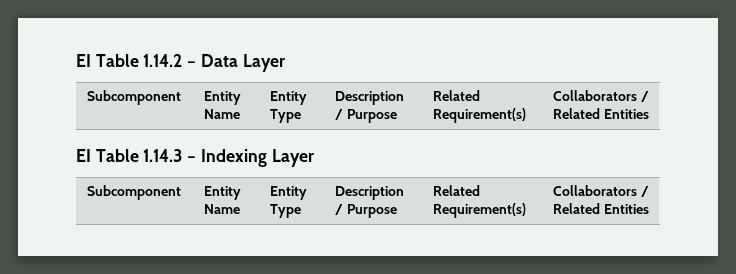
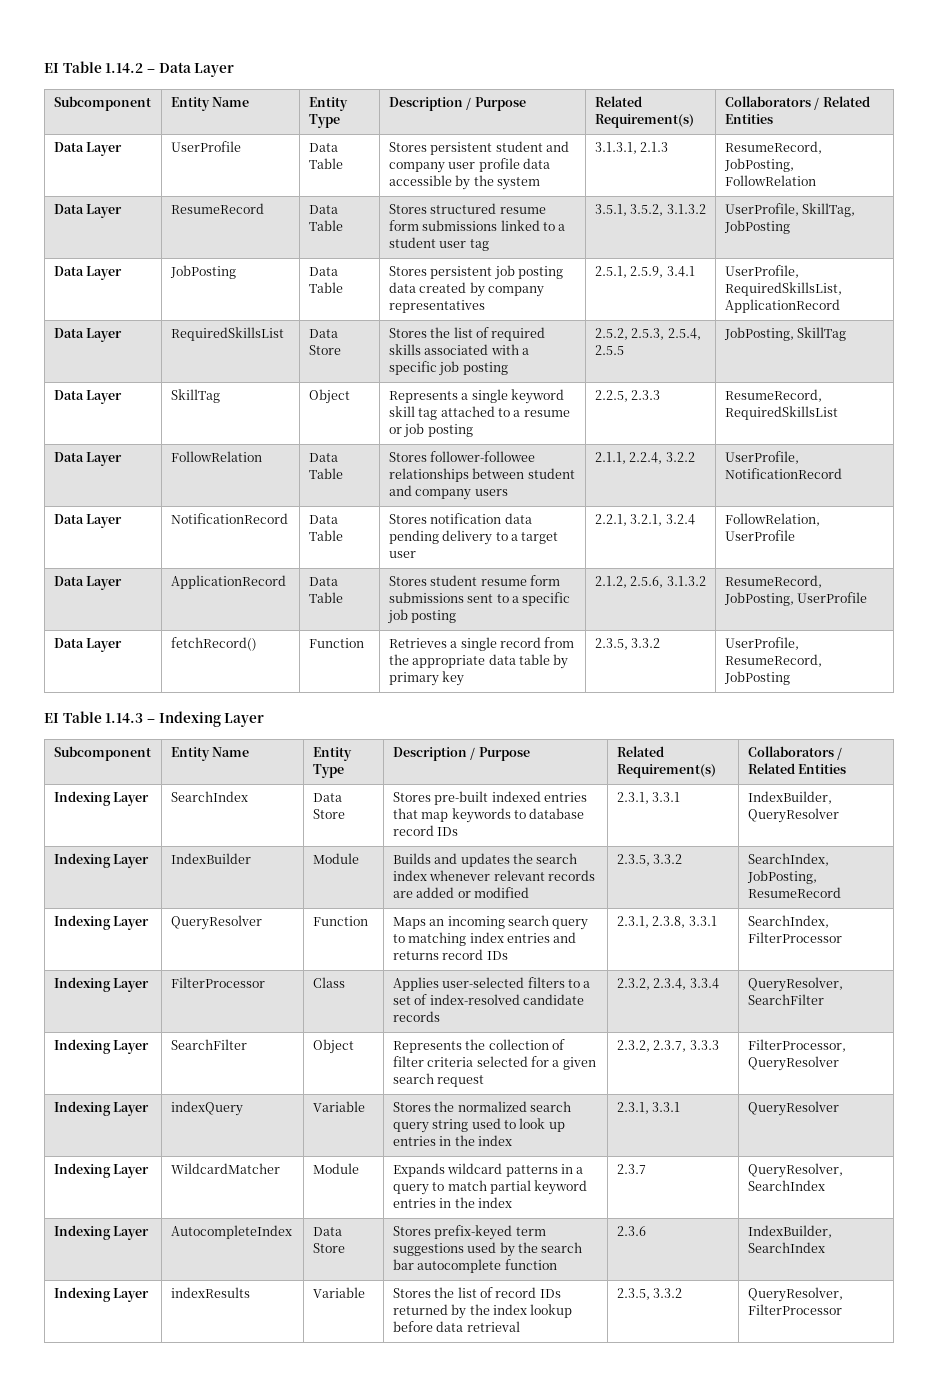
+ Data Layer | UserProfile | Data Table | Stores persistent student and company user profile data accessible by the system | 3.1.3.1, 2.1.3 | ResumeRecord, JobPosting, FollowRelation
+ Data Layer | ResumeRecord | Data Table | Stores structured resume form submissions linked to a student user tag | 3.5.1, 3.5.2, 3.1.3.2 | UserProfile, SkillTag, JobPosting
+ Data Layer | JobPosting | Data Table | Stores persistent job posting data created by company representatives | 2.5.1, 2.5.9, 3.4.1 | UserProfile, RequiredSkillsList, ApplicationRecord
+ Data Layer | RequiredSkillsList | Data Store | Stores the list of required skills associated with a specific job posting | 2.5.2, 2.5.3, 2.5.4, 2.5.5 | JobPosting, SkillTag
+ Data Layer | SkillTag | Object | Represents a single keyword skill tag attached to a resume or job posting | 2.2.5, 2.3.3 | ResumeRecord, RequiredSkillsList
+ Data Layer | FollowRelation | Data Table | Stores follower-followee relationships between student and company users | 2.1.1, 2.2.4, 3.2.2 | UserProfile, NotificationRecord
+ Data Layer | NotificationRecord | Data Table | Stores notification data pending delivery to a target user | 2.2.1, 3.2.1, 3.2.4 | FollowRelation, UserProfile
+ Data Layer | ApplicationRecord | Data Table | Stores student resume form submissions sent to a specific job posting | 2.1.2, 2.5.6, 3.1.3.2 | ResumeRecord, JobPosting, UserProfile
+ Data Layer | fetchRecord() | Function | Retrieves a single record from the appropriate data table by primary key | 2.3.5, 3.3.2 | UserProfile, ResumeRecord, JobPosting
+ Indexing Layer | SearchIndex | Data Store | Stores pre-built indexed entries that map keywords to database record IDs | 2.3.1, 3.3.1 | IndexBuilder, QueryResolver
+ Indexing Layer | IndexBuilder | Module | Builds and updates the search index whenever relevant records are added or modified | 2.3.5, 3.3.2 | SearchIndex, JobPosting, ResumeRecord
+ Indexing Layer | QueryResolver | Function | Maps an incoming search query to matching index entries and returns record IDs | 2.3.1, 2.3.8, 3.3.1 | SearchIndex, FilterProcessor
+ Indexing Layer | FilterProcessor | Class | Applies user-selected filters to a set of index-resolved candidate records | 2.3.2, 2.3.4, 3.3.4 | QueryResolver, SearchFilter
+ Indexing Layer | SearchFilter | Object | Represents the collection of filter criteria selected for a given search request | 2.3.2, 2.3.7, 3.3.3 | FilterProcessor, QueryResolver
+ Indexing Layer | indexQuery | Variable | Stores the normalized search query string used to look up entries in the index | 2.3.1, 3.3.1 | QueryResolver
+ Indexing Layer | WildcardMatcher | Module | Expands wildcard patterns in a query to match partial keyword entries in the index | 2.3.7 | QueryResolver, SearchIndex
+ Indexing Layer | AutocompleteIndex | Data Store | Stores prefix-keyed term suggestions used by the search bar autocomplete function | 2.3.6 | IndexBuilder, SearchIndex
+ Indexing Layer | indexResults | Variable | Stores the list of record IDs returned by the index lookup before data retrieval | 2.3.5, 3.3.2 | QueryResolver, FilterProcessor

